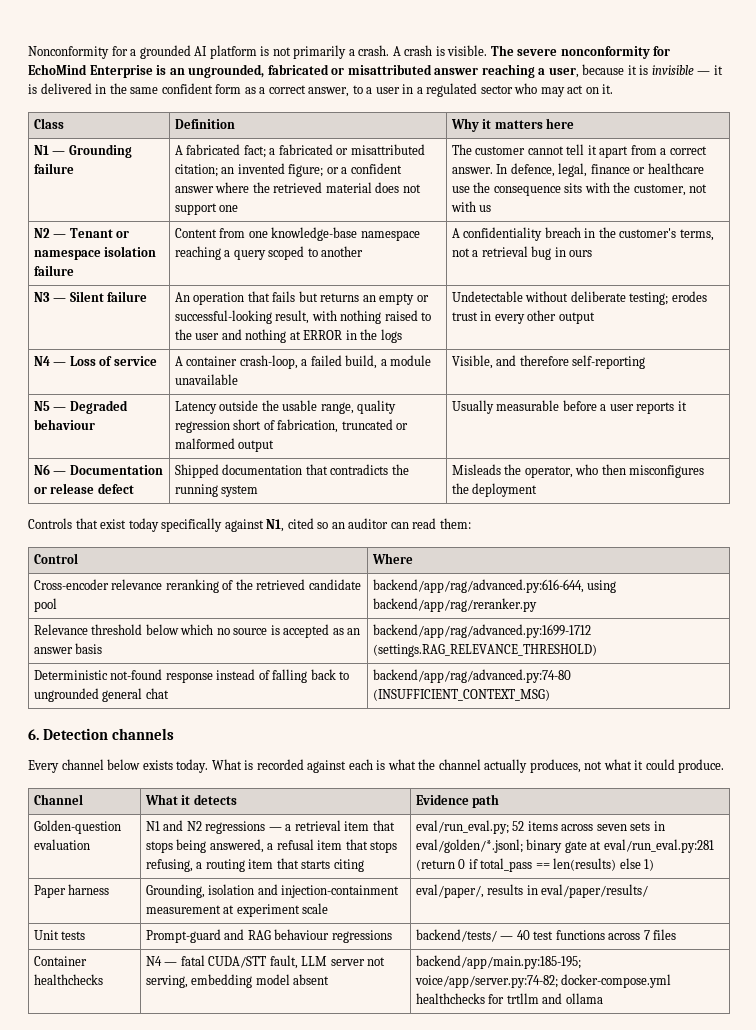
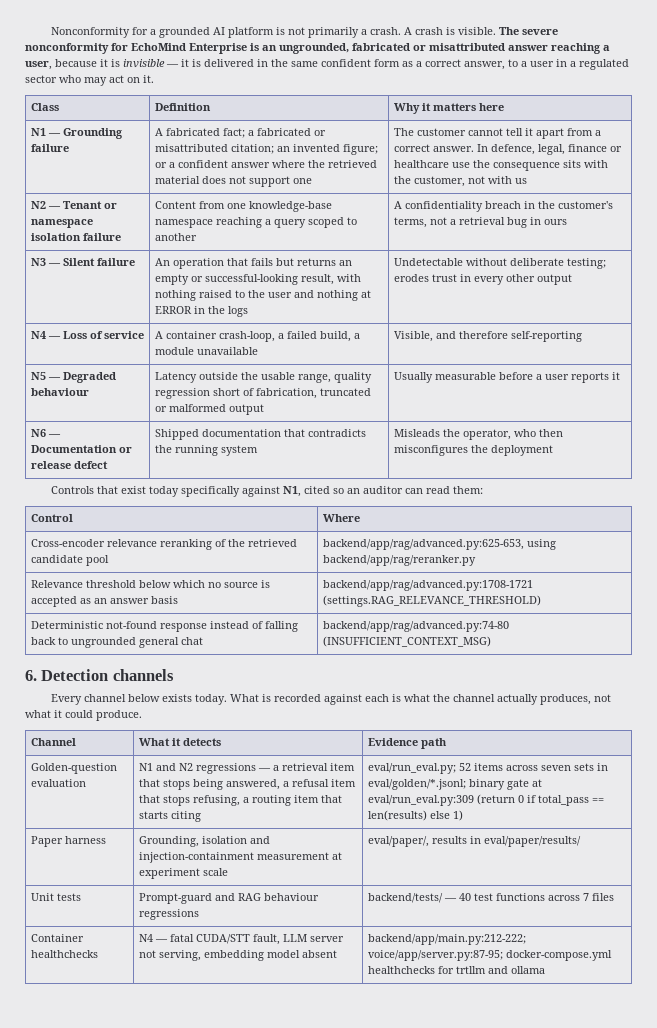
- Cross-encoder relevance reranking of the retrieved candidate pool | backend/app/rag/advanced.py:616-644, using backend/app/rag/reranker.py
+ Cross-encoder relevance reranking of the retrieved candidate pool | backend/app/rag/advanced.py:625-653, using backend/app/rag/reranker.py
- Relevance threshold below which no source is accepted as an answer basis | backend/app/rag/advanced.py:1699-1712 (settings.RAG_RELEVANCE_THRESHOLD)
+ Relevance threshold below which no source is accepted as an answer basis | backend/app/rag/advanced.py:1708-1721 (settings.RAG_RELEVANCE_THRESHOLD)
- eval/run_eval.py; 52 items across seven sets in eval/golden/*.jsonl; binary gate at eval/run_eval.py:281 (return 0 if total_pass == len(results) else 1)
+ eval/run_eval.py; 52 items across seven sets in eval/golden/*.jsonl; binary gate at eval/run_eval.py:309 (return 0 if total_pass == len(results) else 1)
- Container healthchecks | N4 — fatal CUDA/STT fault, LLM server not serving, embedding model absent | backend/app/main.py:185-195; voice/app/server.py:74-82; docker-compose.yml healthchecks for trtllm and ollama
+ Container healthchecks | N4 — fatal CUDA/STT fault, LLM server not serving, embedding model absent | backend/app/main.py:212-222; voice/app/server.py:87-95; docker-compose.yml healthchecks for trtllm and ollama

